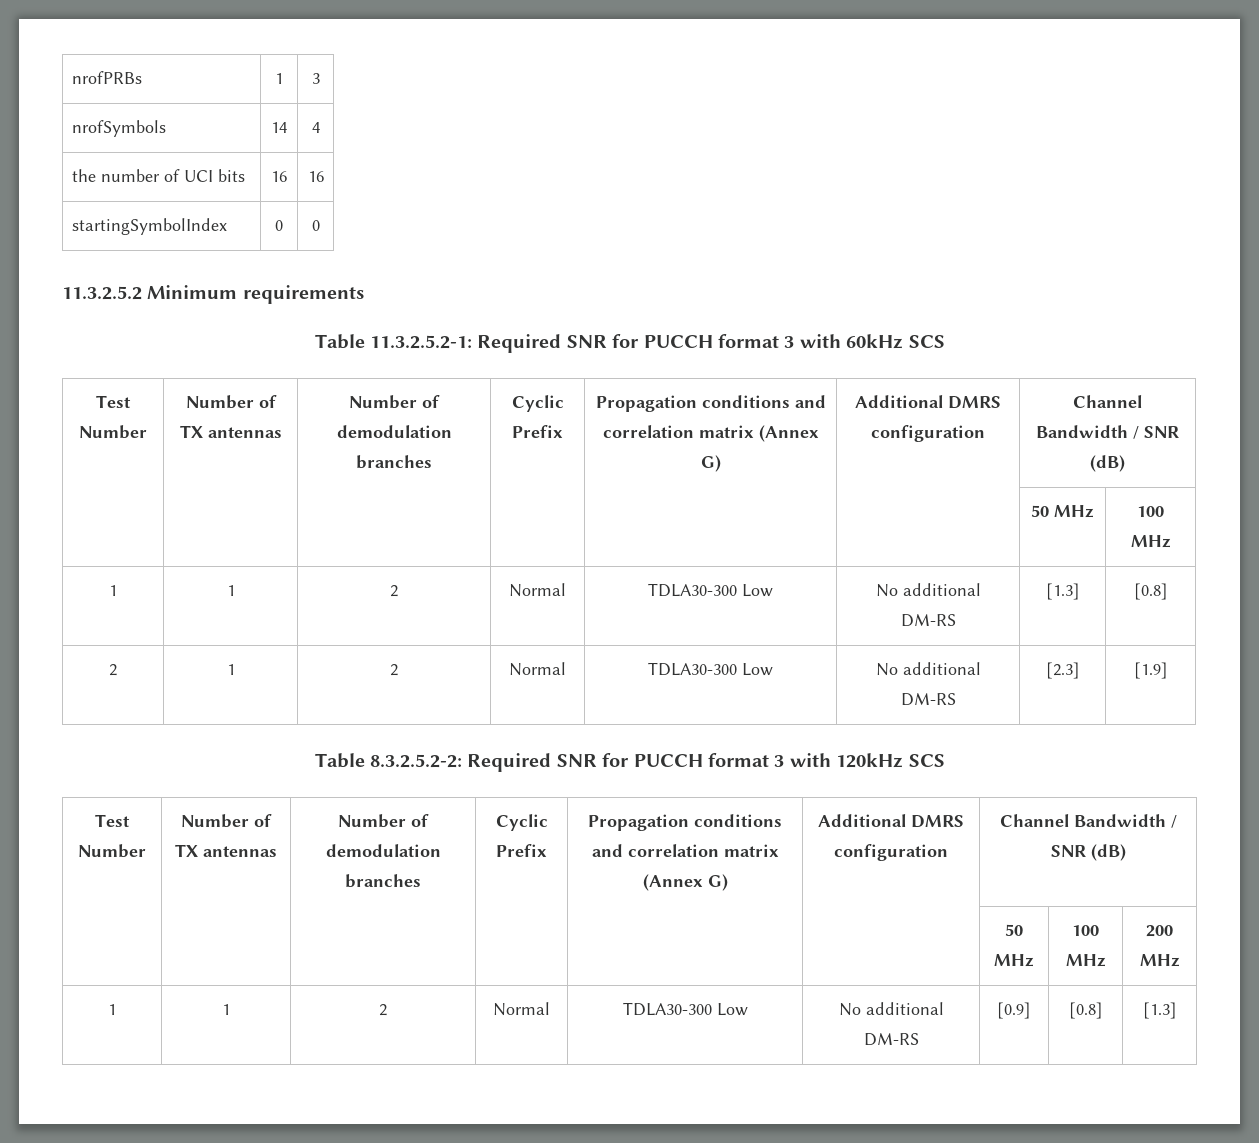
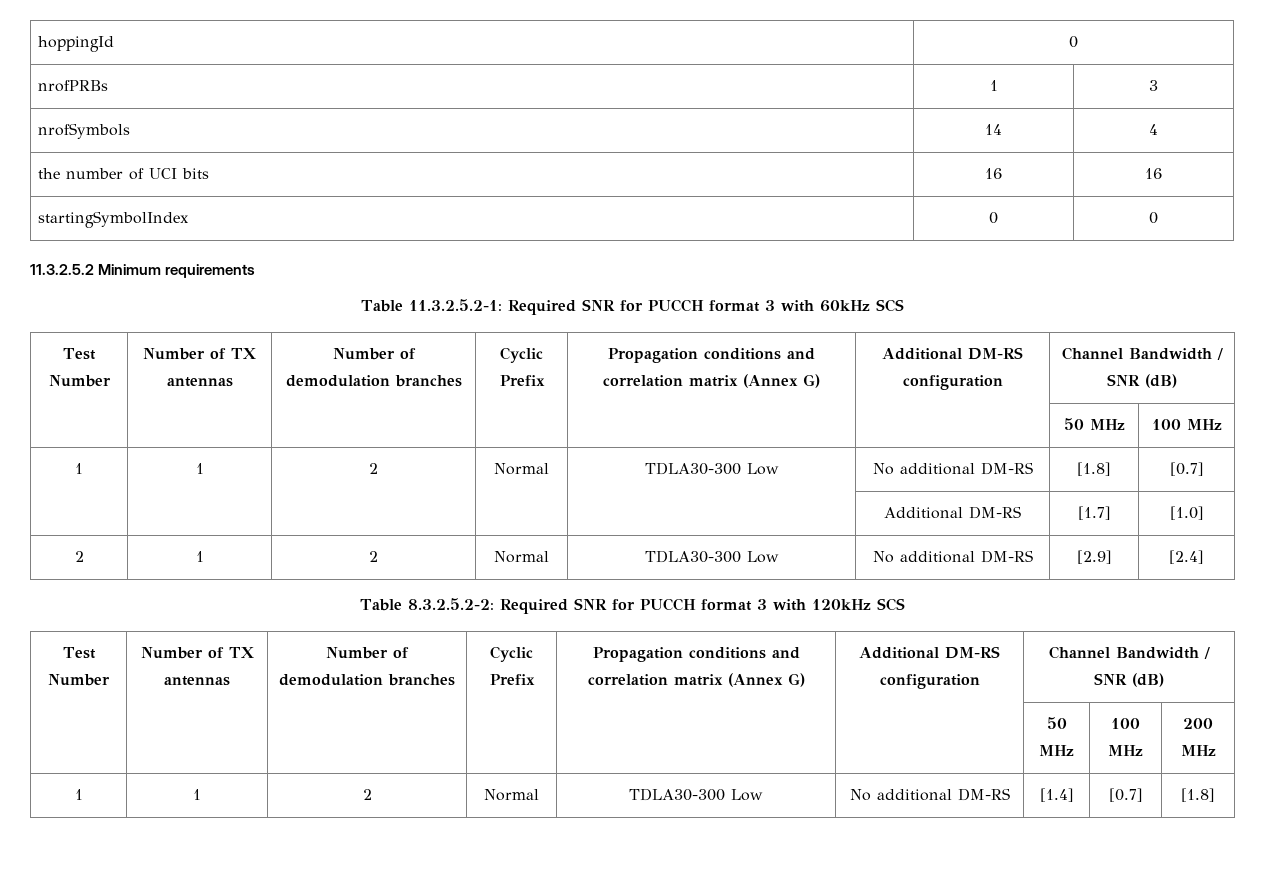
+ hoppingId | 0
  Table 11.3.2.5.2-1: Required SNR for PUCCH format 3 with 60kHz SCS
- Test Number | Number of TX antennas | Number of demodulation branches | Cyclic Prefix | Propagation conditions and correlation matrix (Annex G) | Additional DMRS configuration | Channel Bandwidth / SNR (dB)
+ Test Number | Number of TX antennas | Number of demodulation branches | Cyclic Prefix | Propagation conditions and correlation matrix (Annex G) | Additional DM-RS configuration | Channel Bandwidth / SNR (dB)
- 1 | 1 | 2 | Normal | TDLA30-300 Low | No additional DM-RS | [1.3] | [0.8]
+ 1 | 1 | 2 | Normal | TDLA30-300 Low | No additional DM-RS | [1.8] | [0.7]
+ | | | | | Additional DM-RS | [1.7] | [1.0]
- 2 | 1 | 2 | Normal | TDLA30-300 Low | No additional DM-RS | [2.3] | [1.9]
+ 2 | 1 | 2 | Normal | TDLA30-300 Low | No additional DM-RS | [2.9] | [2.4]
  Table 8.3.2.5.2-2: Required SNR for PUCCH format 3 with 120kHz SCS
- Test Number | Number of TX antennas | Number of demodulation branches | Cyclic Prefix | Propagation conditions and correlation matrix (Annex G) | Additional DMRS configuration | Channel Bandwidth / SNR (dB)
+ Test Number | Number of TX antennas | Number of demodulation branches | Cyclic Prefix | Propagation conditions and correlation matrix (Annex G) | Additional DM-RS configuration | Channel Bandwidth / SNR (dB)
- 1 | 1 | 2 | Normal | TDLA30-300 Low | No additional DM-RS | [0.9] | [0.8] | [1.3]
+ 1 | 1 | 2 | Normal | TDLA30-300 Low | No additional DM-RS | [1.4] | [0.7] | [1.8]

